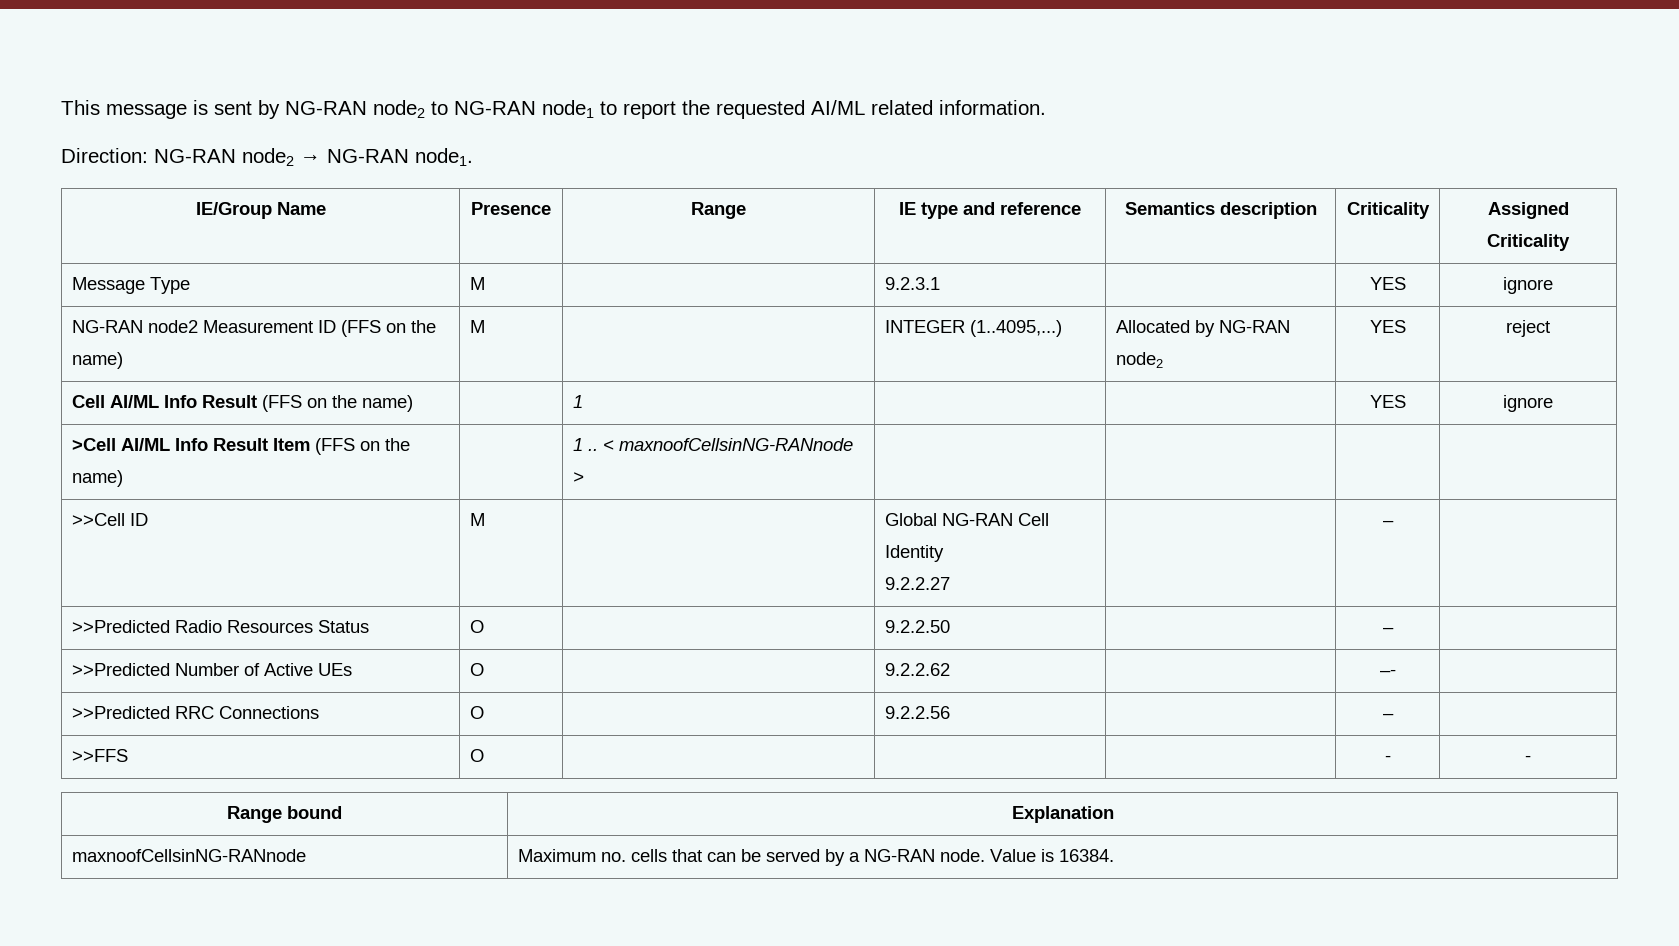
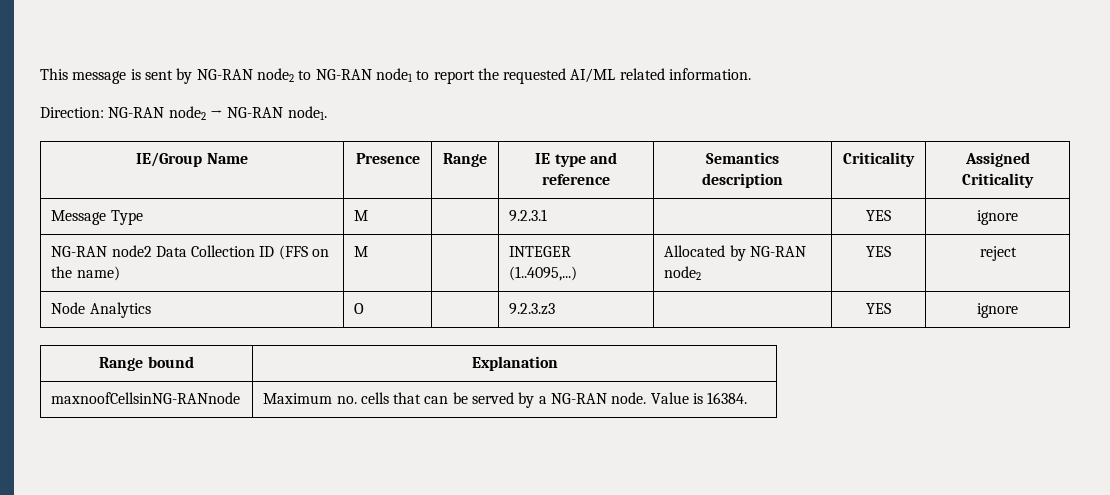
- NG-RAN node2 Measurement ID (FFS on the name) | M | | INTEGER (1..4095,...) | Allocated by NG-RAN node2 | YES | reject
+ NG-RAN node2 Data Collection ID (FFS on the name) | M | | INTEGER (1..4095,...) | Allocated by NG-RAN node2 | YES | reject
- Cell AI/ML Info Result (FFS on the name) | | 1 | | | YES | ignore
- >Cell AI/ML Info Result Item (FFS on the name) | | 1 .. < maxnoofCellsinNG-RANnode > | | | |
- >>Cell ID | M | | Global NG-RAN Cell Identity
- 9.2.2.27 | | – |
- >>Predicted Radio Resources Status | O | | 9.2.2.50 | | – |
- >>Predicted Number of Active UEs | O | | 9.2.2.62 | | –- |
- >>Predicted RRC Connections | O | | 9.2.2.56 | | – |
- >>FFS | O | | | | - | -
+ Node Analytics | O | | 9.2.3.z3 | | YES | ignore

